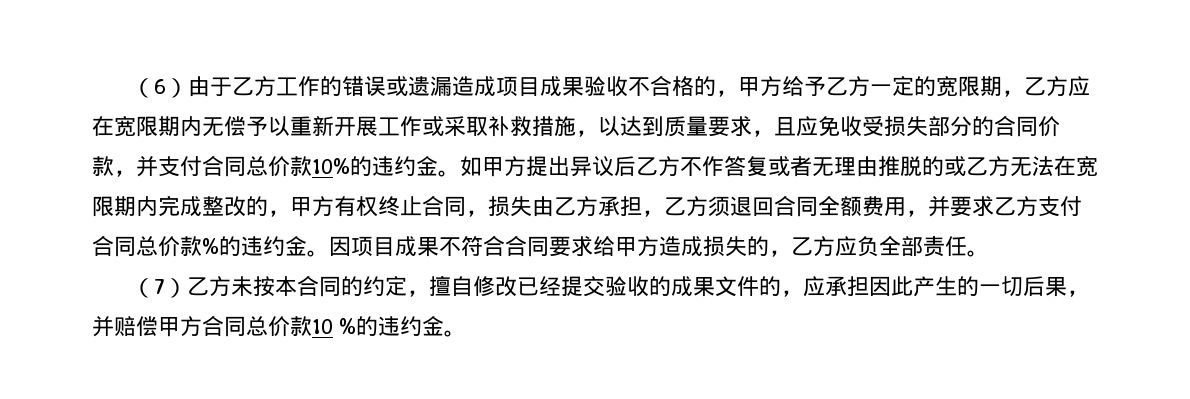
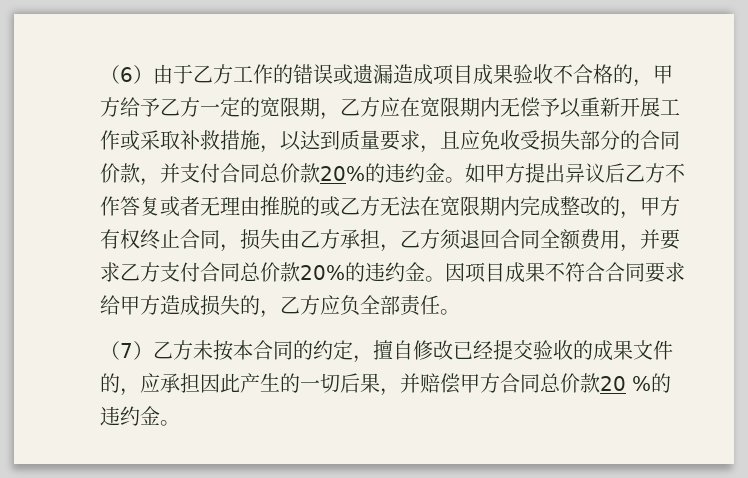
- （6）由于乙方工作的错误或遗漏造成项目成果验收不合格的，甲方给予乙方一定的宽限期，乙方应在宽限期内无偿予以重新开展工作或采取补救措施，以达到质量要求，且应免收受损失部分的合同价款，并支付合同总价款10%的违约金。
+ （6）由于乙方工作的错误或遗漏造成项目成果验收不合格的，甲方给予乙方一定的宽限期，乙方应在宽限期内无偿予以重新开展工作或采取补救措施，以达到质量要求，且应免收受损失部分的合同价款，并支付合同总价款20%的违约金。
- 如甲方提出异议后乙方不作答复或者无理由推脱的或乙方无法在宽限期内完成整改的，甲方有权终止合同，损失由乙方承担，乙方须退回合同全额费用，并要求乙方支付合同总价款%的违约金。
+ 如甲方提出异议后乙方不作答复或者无理由推脱的或乙方无法在宽限期内完成整改的，甲方有权终止合同，损失由乙方承担，乙方须退回合同全额费用，并要求乙方支付合同总价款20%的违约金。
- （7）乙方未按本合同的约定，擅自修改已经提交验收的成果文件的，应承担因此产生的一切后果，并赔偿甲方合同总价款10 %的违约金。
+ （7）乙方未按本合同的约定，擅自修改已经提交验收的成果文件的，应承担因此产生的一切后果，并赔偿甲方合同总价款20 %的违约金。

